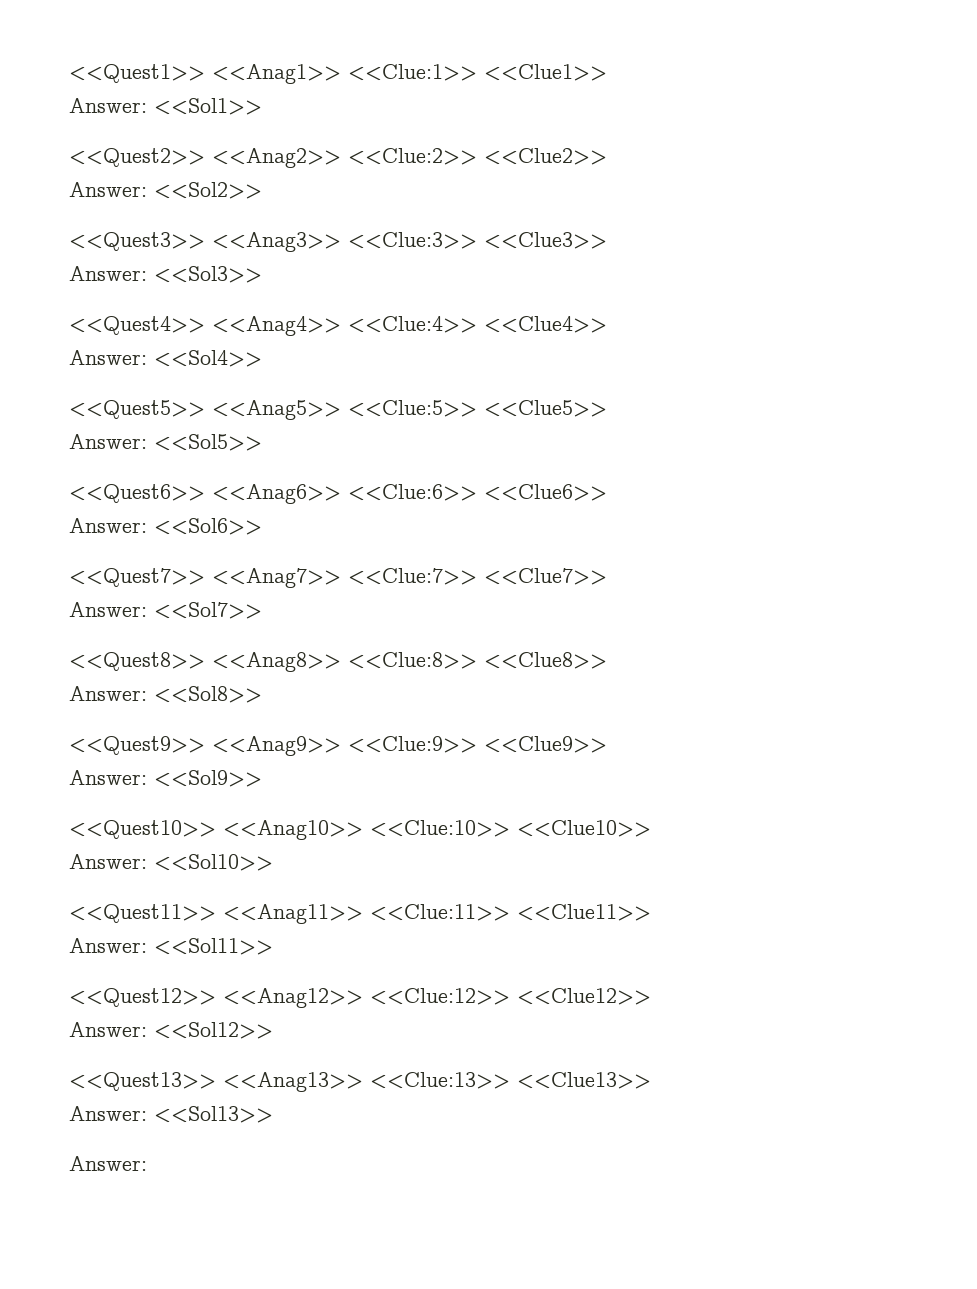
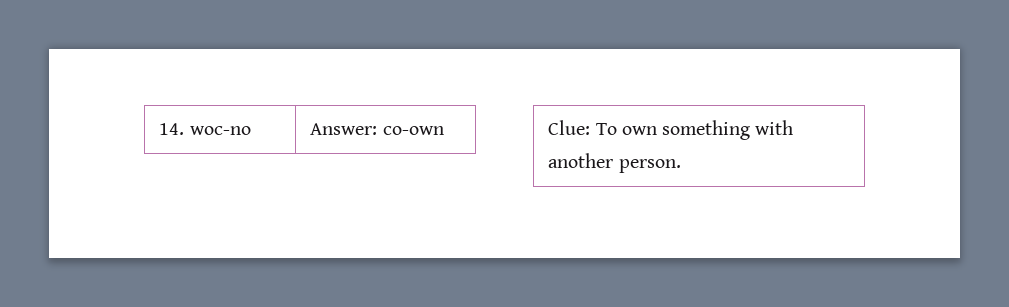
- <<Quest1>> <<Anag1>> <<Clue:1>> <<Clue1>>
- Answer: <<Sol1>>
- <<Quest2>> <<Anag2>> <<Clue:2>> <<Clue2>>
- Answer: <<Sol2>>
- <<Quest3>> <<Anag3>> <<Clue:3>> <<Clue3>>
- Answer: <<Sol3>>
- <<Quest4>> <<Anag4>> <<Clue:4>> <<Clue4>>
- Answer: <<Sol4>>
- <<Quest5>> <<Anag5>> <<Clue:5>> <<Clue5>>
- Answer: <<Sol5>>
- <<Quest6>> <<Anag6>> <<Clue:6>> <<Clue6>>
- Answer: <<Sol6>>
- <<Quest7>> <<Anag7>> <<Clue:7>> <<Clue7>>
- Answer: <<Sol7>>
- <<Quest8>> <<Anag8>> <<Clue:8>> <<Clue8>>
- Answer: <<Sol8>>
- <<Quest9>> <<Anag9>> <<Clue:9>> <<Clue9>>
- Answer: <<Sol9>>
- <<Quest10>> <<Anag10>> <<Clue:10>> <<Clue10>>
- Answer: <<Sol10>>
- <<Quest11>> <<Anag11>> <<Clue:11>> <<Clue11>>
- Answer: <<Sol11>>
- <<Quest12>> <<Anag12>> <<Clue:12>> <<Clue12>>
- Answer: <<Sol12>>
- <<Quest13>> <<Anag13>> <<Clue:13>> <<Clue13>>
- Answer: <<Sol13>>
- Answer:
+ 14. woc-no | Answer: co-own
+ Clue: To own something with another person.

